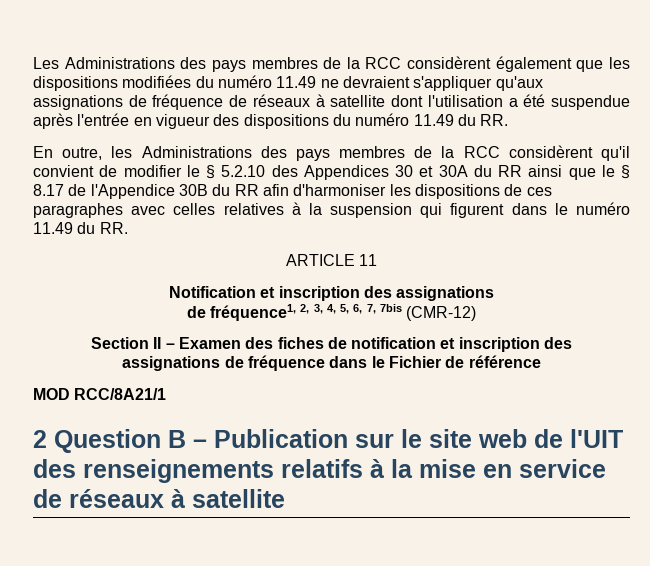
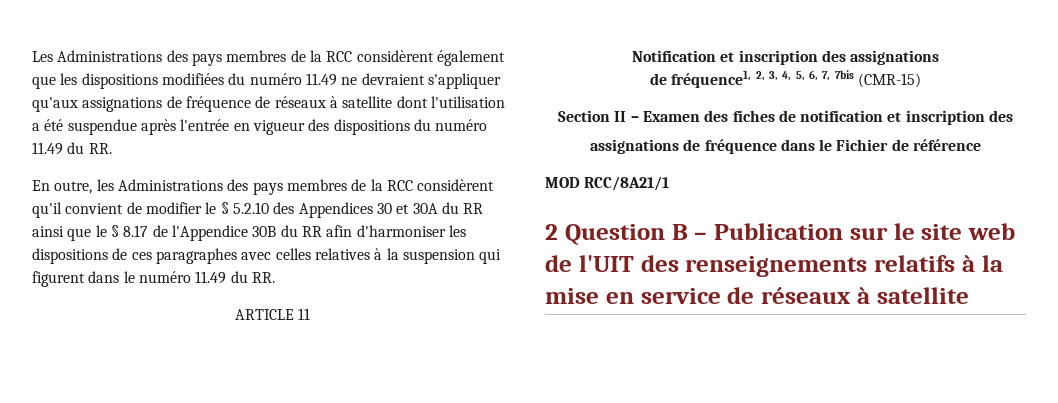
- de fréquence1, 2, 3, 4, 5, 6, 7, 7bis (CMR-12)
+ de fréquence1, 2, 3, 4, 5, 6, 7, 7bis (CMR-15)

